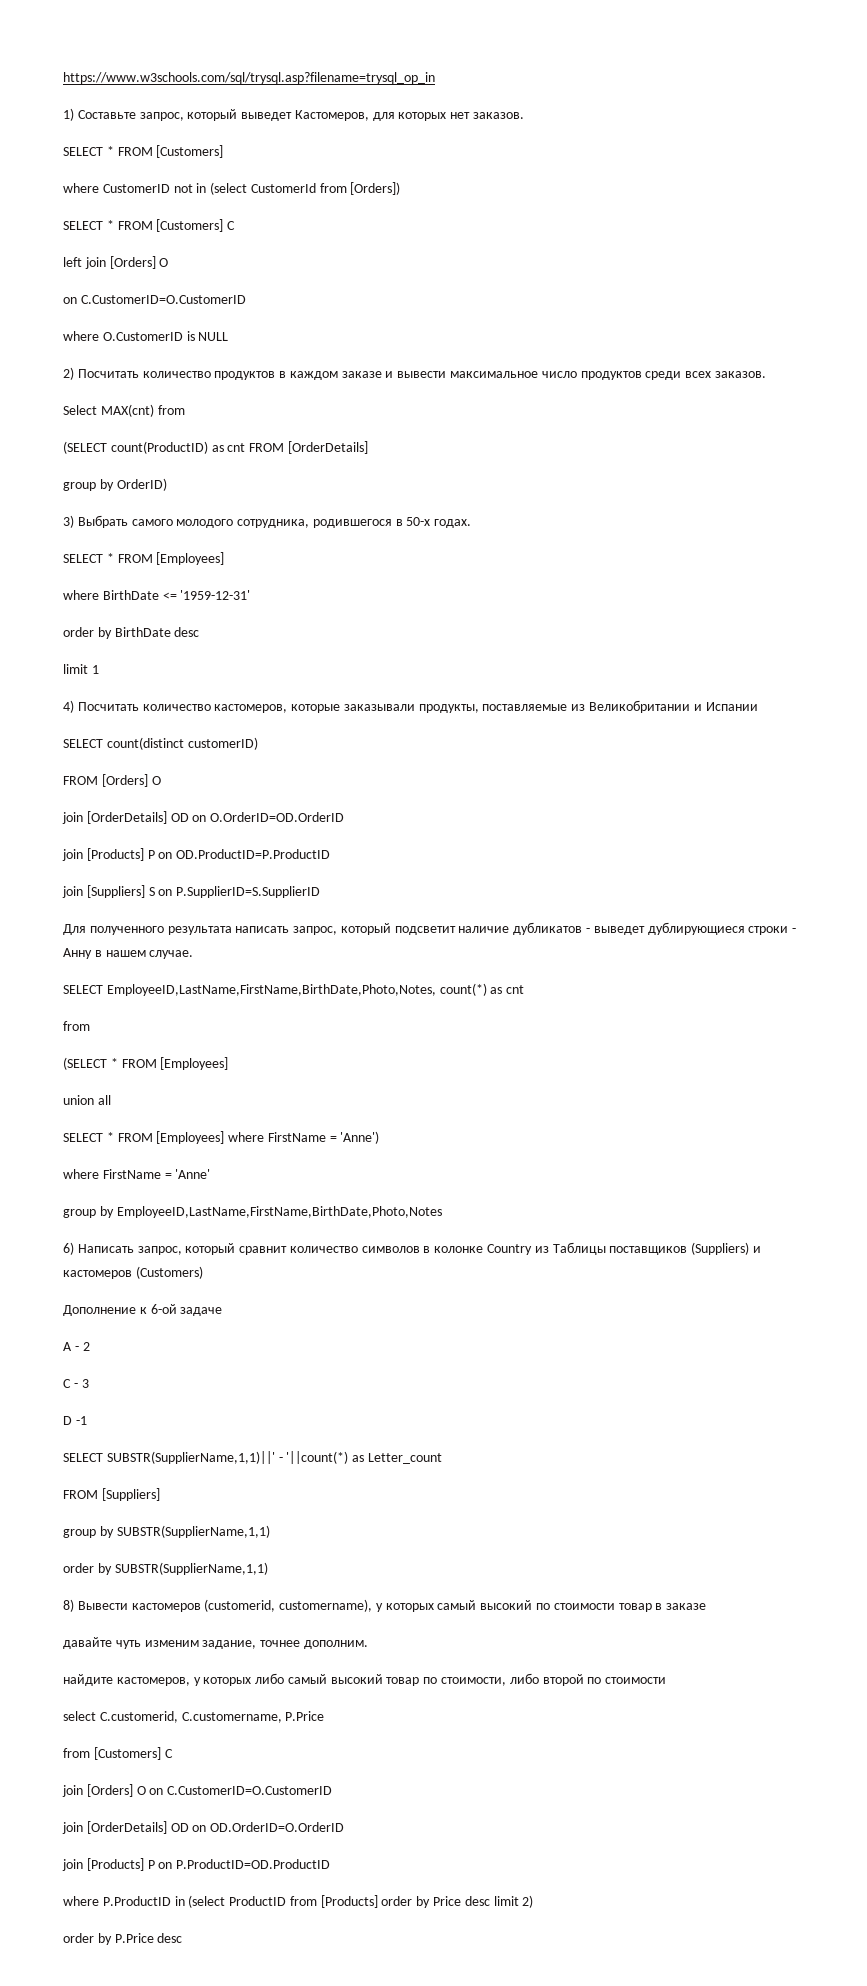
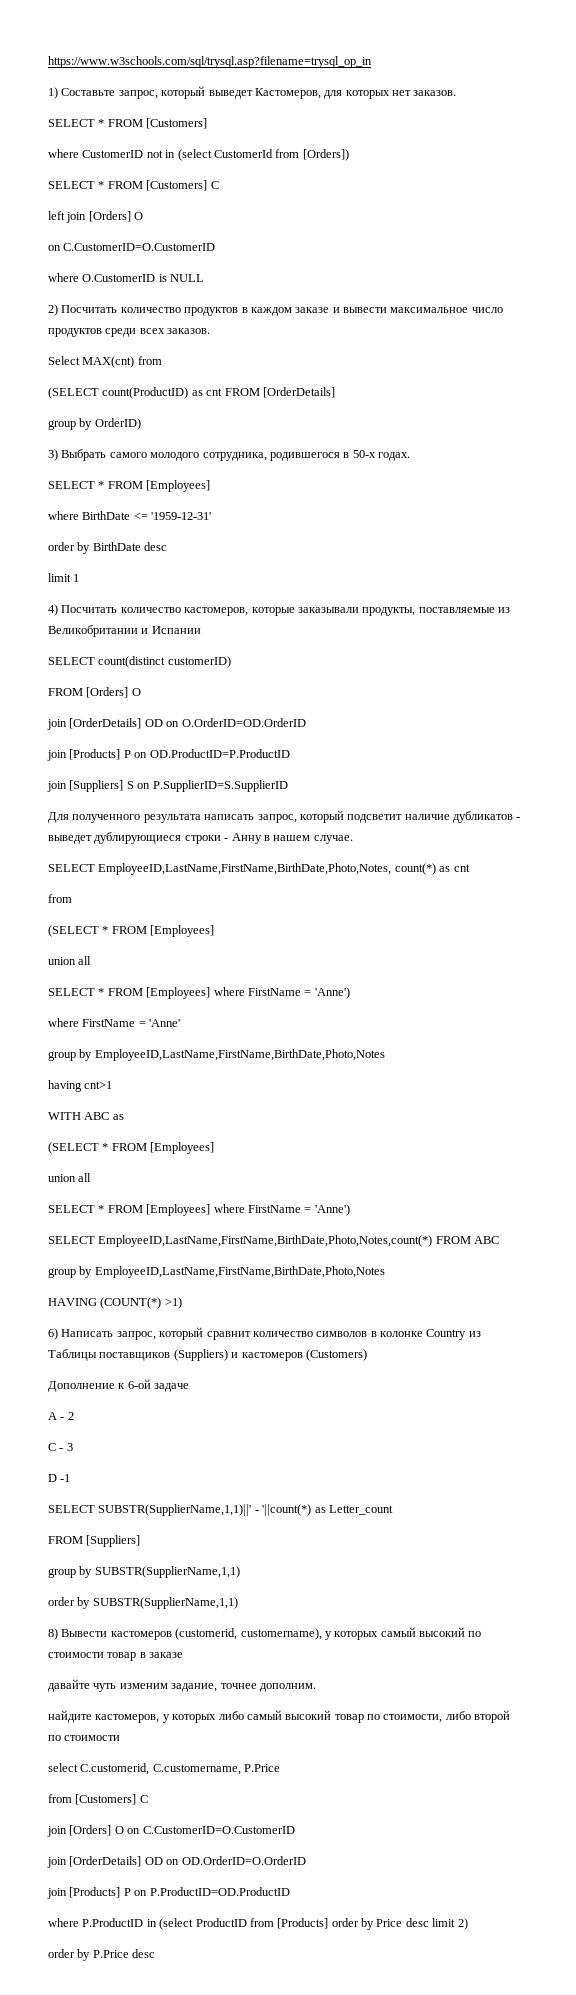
+ having cnt>1
+ WITH ABC as
+ (SELECT * FROM [Employees]
+ union all
+ SELECT * FROM [Employees] where FirstName = 'Anne')
+ SELECT EmployeeID,LastName,FirstName,BirthDate,Photo,Notes,count(*) FROM ABC
+ group by EmployeeID,LastName,FirstName,BirthDate,Photo,Notes
+ HAVING (COUNT(*) >1)

